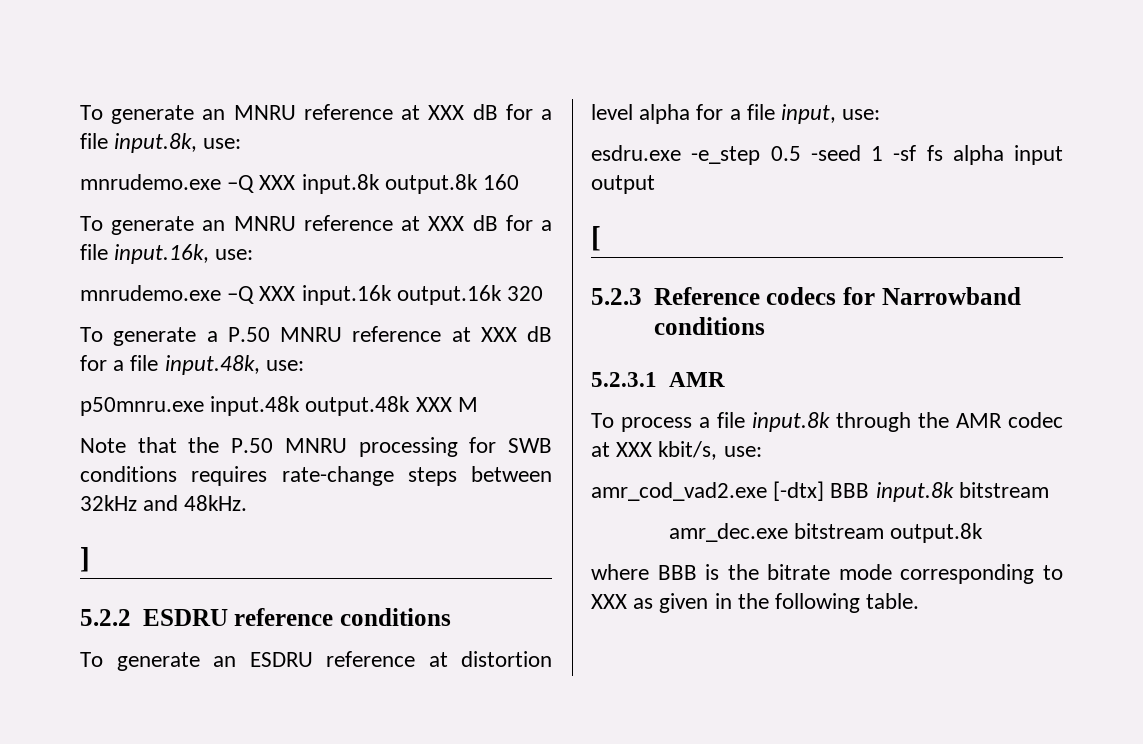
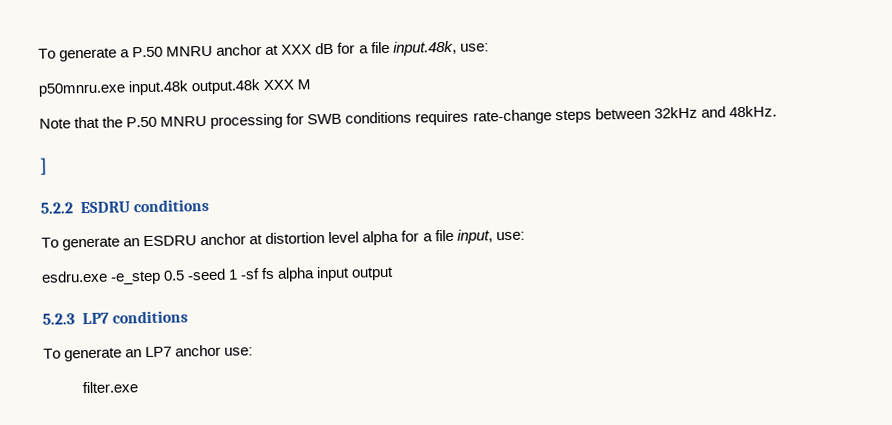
- To generate an MNRU reference at XXX dB for a file input.8k, use:
- mnrudemo.exe –Q XXX input.8k output.8k 160
- To generate an MNRU reference at XXX dB for a file input.16k, use:
- mnrudemo.exe –Q XXX input.16k output.16k 320
- To generate a P.50 MNRU reference at XXX dB for a file input.48k, use:
+ To generate a P.50 MNRU anchor at XXX dB for a file input.48k, use:
- 5.2.2 ESDRU reference conditions
+ 5.2.2 ESDRU conditions
- To generate an ESDRU reference at distortion level alpha for a file input, use:
+ To generate an ESDRU anchor at distortion level alpha for a file input, use:
- [
- 5.2.3 Reference codecs for Narrowband conditions
- 5.2.3.1 AMR
- To process a file input.8k through the AMR codec at XXX kbit/s, use:
- amr_cod_vad2.exe [-dtx] BBB input.8k bitstream
- amr_dec.exe bitstream output.8k
- where BBB is the bitrate mode corresponding to XXX as given in the following table.
+ 5.2.3 LP7 conditions
+ To generate an LP7 anchor use:
+ filter.exe

